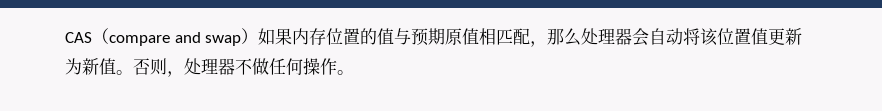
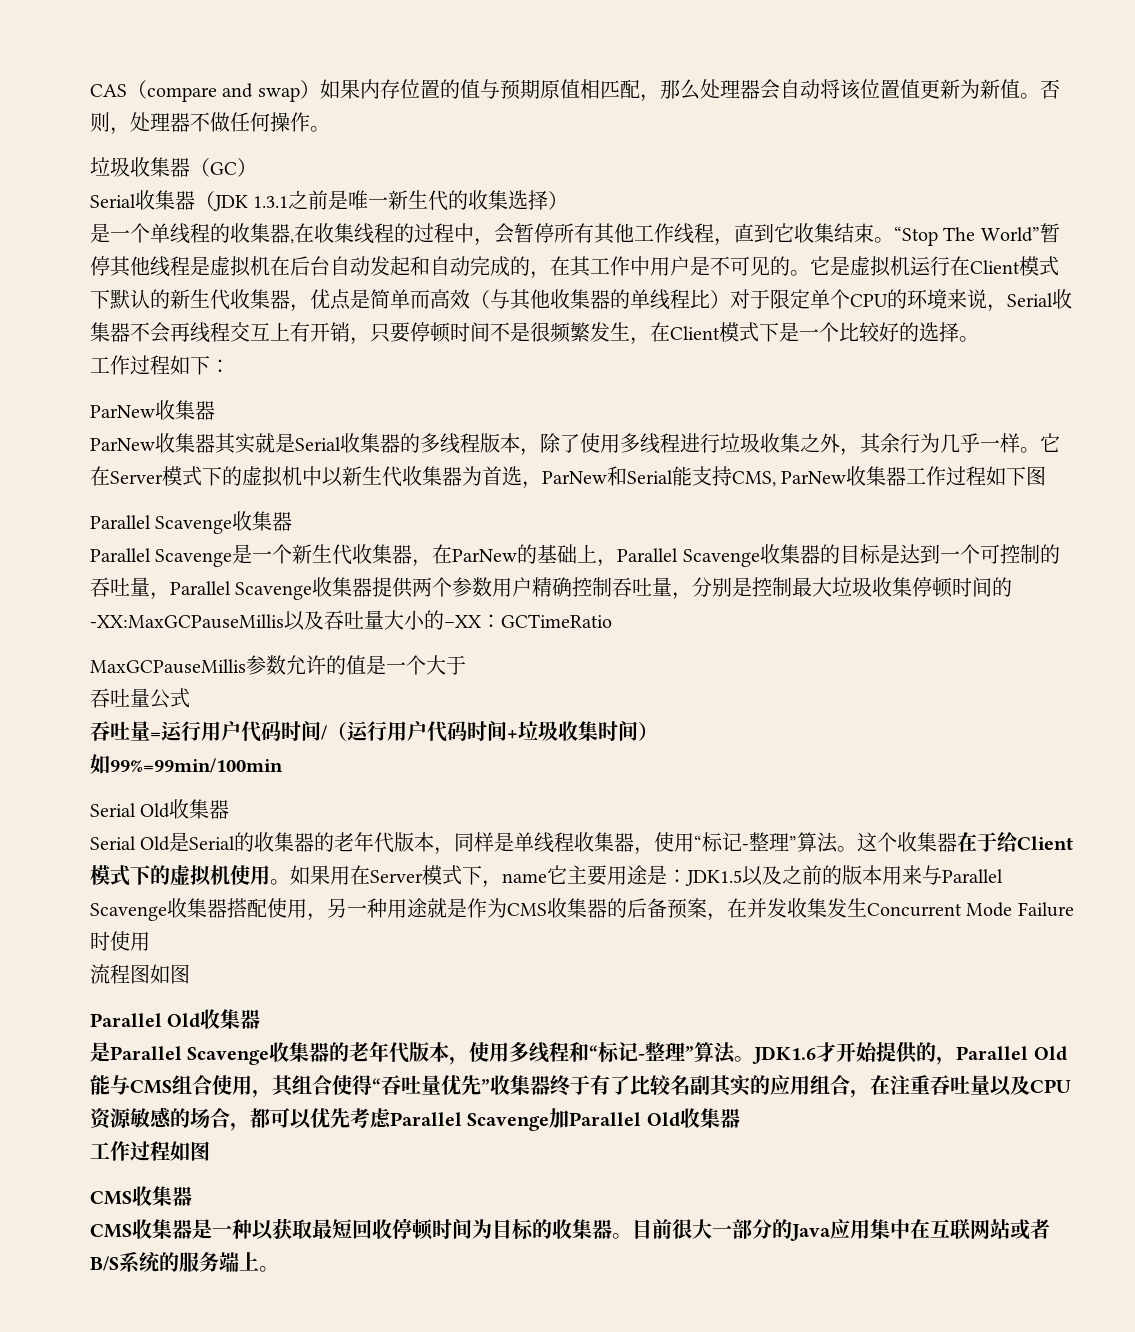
+ 垃圾收集器（GC）
+ Serial收集器（JDK 1.3.1之前是唯一新生代的收集选择）
+ 是一个单线程的收集器,在收集线程的过程中，会暂停所有其他工作线程，直到它收集结束。“Stop The World”暂停其他线程是虚拟机在后台自动发起和自动完成的，在其工作中用户是不可见的。它是虚拟机运行在Client模式下默认的新生代收集器，优点是简单而高效（与其他收集器的单线程比）对于限定单个CPU的环境来说，Serial收集器不会再线程交互上有开销，只要停顿时间不是很频繁发生，在Client模式下是一个比较好的选择。
+ 工作过程如下：
+ ParNew收集器
+ ParNew收集器其实就是Serial收集器的多线程版本，除了使用多线程进行垃圾收集之外，其余行为几乎一样。它在Server模式下的虚拟机中以新生代收集器为首选，ParNew和Serial能支持CMS, ParNew收集器工作过程如下图
+ Parallel Scavenge收集器
+ Parallel Scavenge是一个新生代收集器，在ParNew的基础上，Parallel Scavenge收集器的目标是达到一个可控制的吞吐量，Parallel Scavenge收集器提供两个参数用户精确控制吞吐量，分别是控制最大垃圾收集停顿时间的-XX:MaxGCPauseMillis以及吞吐量大小的–XX：GCTimeRatio
+ MaxGCPauseMillis参数允许的值是一个大于
+ 吞吐量公式
+ 吞吐量=运行用户代码时间/（运行用户代码时间+垃圾收集时间）
+ 如99%=99min/100min
+ Serial Old收集器
+ Serial Old是Serial的收集器的老年代版本，同样是单线程收集器，使用“标记-整理”算法。这个收集器在于给Client模式下的虚拟机使用。如果用在Server模式下，name它主要用途是：JDK1.5以及之前的版本用来与Parallel Scavenge收集器搭配使用，另一种用途就是作为CMS收集器的后备预案，在并发收集发生Concurrent Mode Failure时使用
+ 流程图如图
+ Parallel Old收集器
+ 是Parallel Scavenge收集器的老年代版本，使用多线程和“标记-整理”算法。JDK1.6才开始提供的，Parallel Old能与CMS组合使用，其组合使得“吞吐量优先”收集器终于有了比较名副其实的应用组合，在注重吞吐量以及CPU资源敏感的场合，都可以优先考虑Parallel Scavenge加Parallel Old收集器
+ 工作过程如图
+ CMS收集器
+ CMS收集器是一种以获取最短回收停顿时间为目标的收集器。目前很大一部分的Java应用集中在互联网站或者B/S系统的服务端上。

